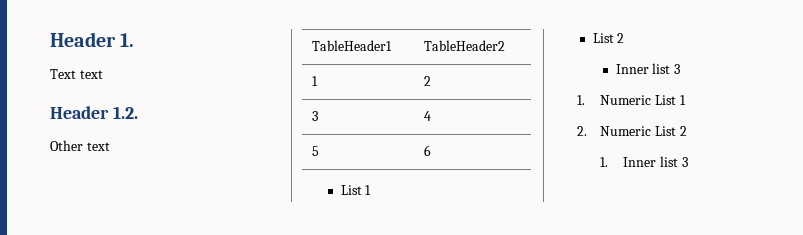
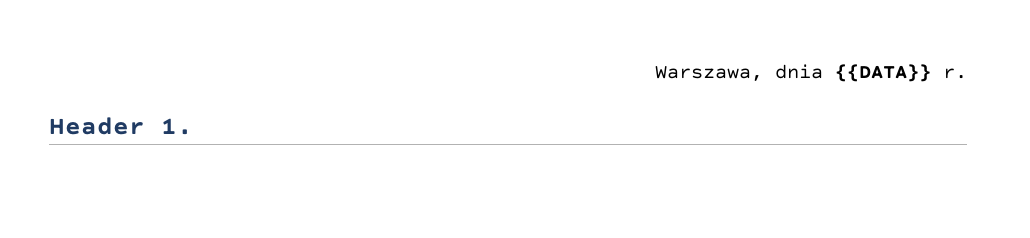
+ Warszawa, dnia {{DATA}} r.
  Header 1.
- Text text
- Header 1.2.
- Other text
- TableHeader1 | TableHeader2
- 1 | 2
- 3 | 4
- 5 | 6
- List 1
- List 2
- Inner list 3
- 1. Numeric List 1
- 2. Numeric List 2
- 1. Inner list 3

